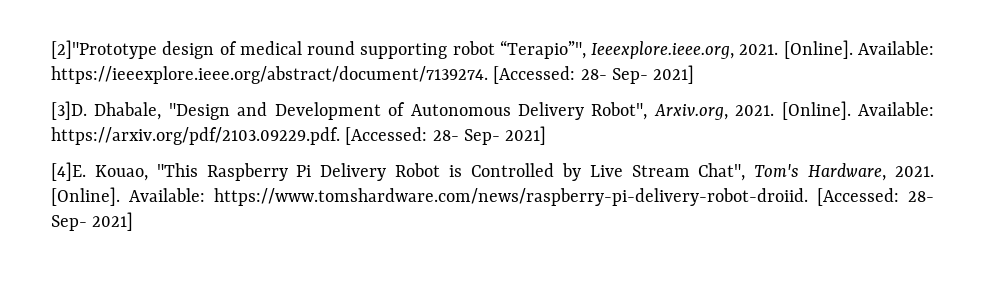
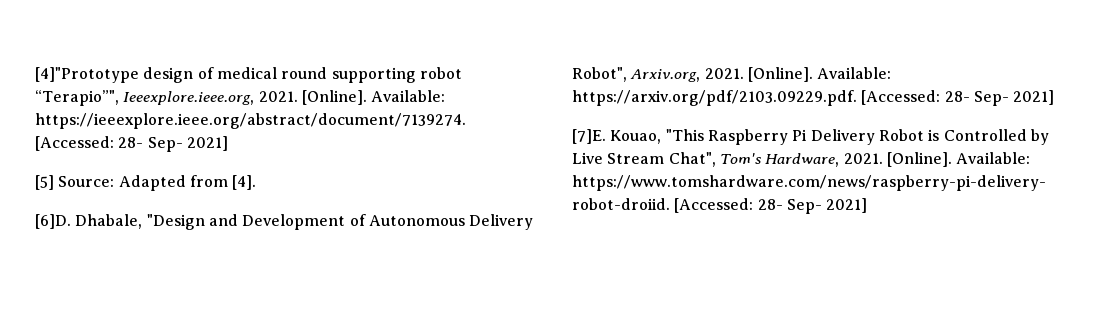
- [2]"Prototype design of medical round supporting robot “Terapio”", Ieeexplore.ieee.org, 2021.
+ [4]"Prototype design of medical round supporting robot “Terapio”", Ieeexplore.ieee.org, 2021.
- [3]D.
+ [5] Source: Adapted from [4].
+ [6]D.
- [4]E.
+ [7]E.

